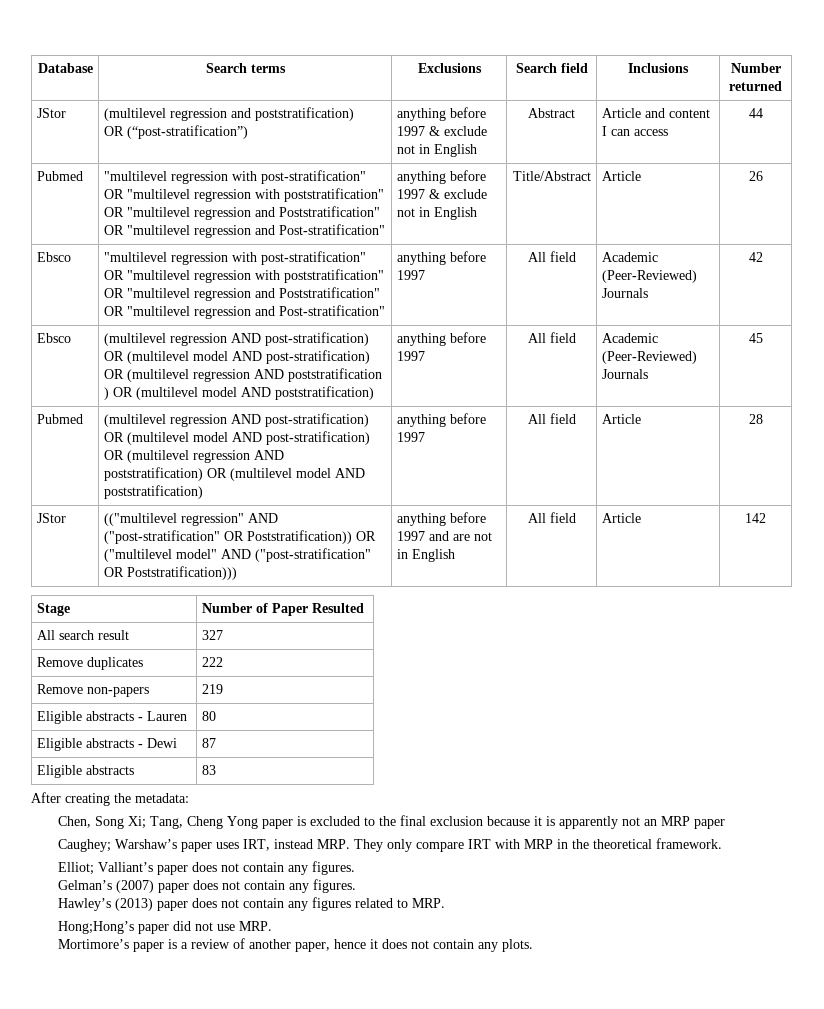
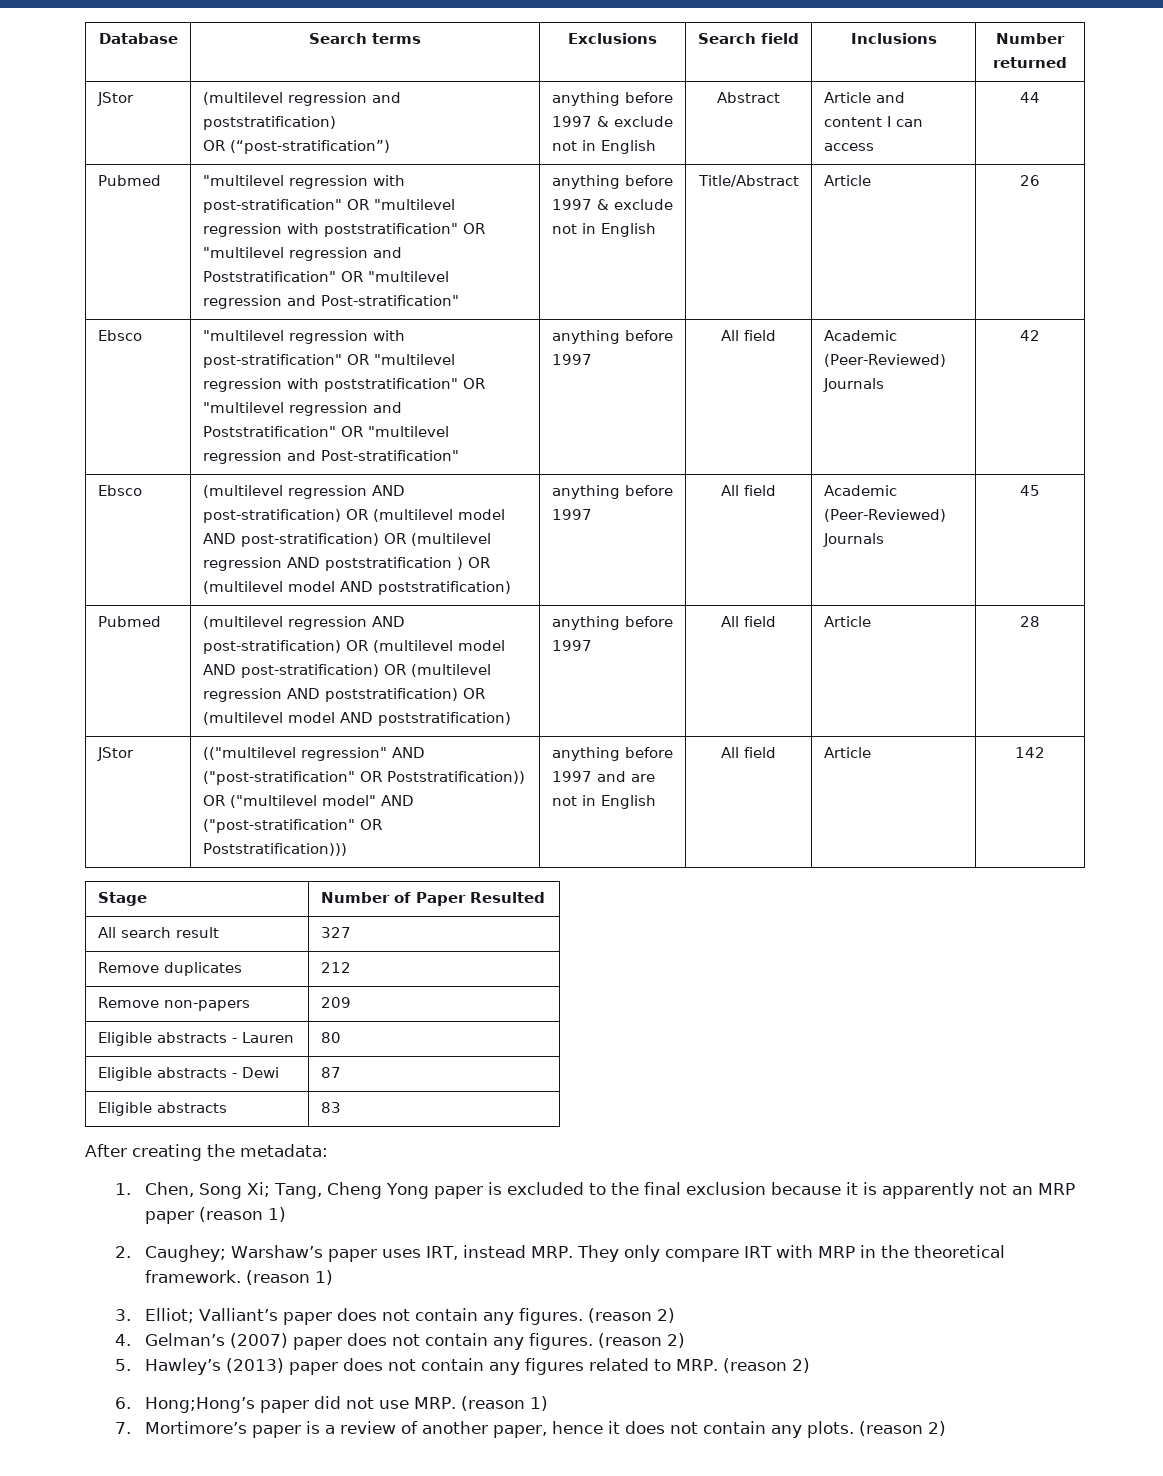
- Remove duplicates | 222
+ Remove duplicates | 212
- Remove non-papers | 219
+ Remove non-papers | 209
- Chen, Song Xi;
+ 1. Chen, Song Xi;
- Tang, Cheng Yong paper is excluded to the final exclusion because it is apparently not an MRP paper
- Caughey;
+ Tang, Cheng Yong paper is excluded to the final exclusion because it is apparently not an MRP paper (reason 1)
+ 2. Caughey;
- Warshaw’s paper uses IRT, instead MRP. They only compare IRT with MRP in the theoretical framework.
- Elliot;
+ Warshaw’s paper uses IRT, instead MRP. They only compare IRT with MRP in the theoretical framework. (reason 1)
+ 3. Elliot;
- Valliant’s paper does not contain any figures.
- Gelman’s (2007) paper does not contain any figures.
- Hawley’s (2013) paper does not contain any figures related to MRP.
- Hong;Hong’s paper did not use MRP.
- Mortimore’s paper is a review of another paper, hence it does not contain any plots.
+ Valliant’s paper does not contain any figures. (reason 2)
+ 4. Gelman’s (2007) paper does not contain any figures. (reason 2)
+ 5. Hawley’s (2013) paper does not contain any figures related to MRP. (reason 2)
+ 6. Hong;Hong’s paper did not use MRP. (reason 1)
+ 7. Mortimore’s paper is a review of another paper, hence it does not contain any plots. (reason 2)

